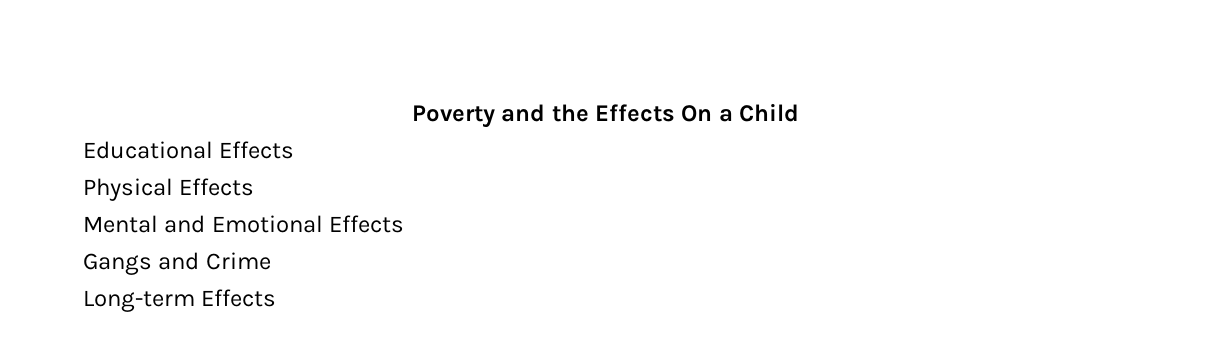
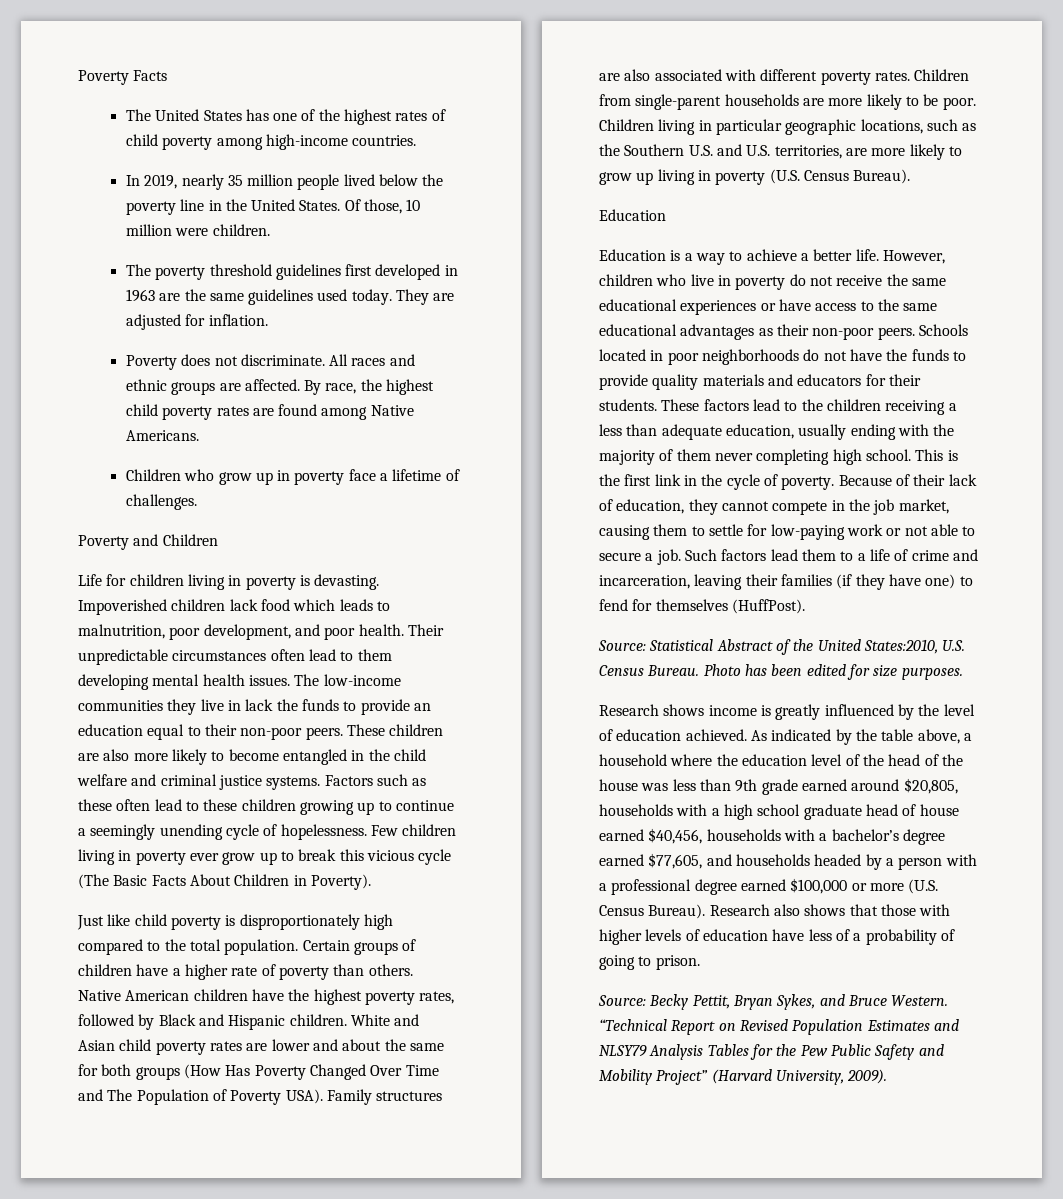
- Poverty and the Effects On a Child
- Educational Effects
- Physical Effects
- Mental and Emotional Effects
- Gangs and Crime
- Long-term Effects
+ Poverty Facts
+ The United States has one of the highest rates of child poverty among high-income countries.
+ In 2019, nearly 35 million people lived below the poverty line in the United States. Of those, 10 million were children.
+ The poverty threshold guidelines first developed in 1963 are the same guidelines used today. They are adjusted for inflation.
+ Poverty does not discriminate. All races and ethnic groups are affected. By race, the highest child poverty rates are found among Native Americans.
+ Children who grow up in poverty face a lifetime of challenges.
+ Poverty and Children
+ Life for children living in poverty is devasting. Impoverished children lack food which leads to malnutrition, poor development, and poor health. Their unpredictable circumstances often lead to them developing mental health issues. The low-income communities they live in lack the funds to provide an education equal to their non-poor peers. These children are also more likely to become entangled in the child welfare and criminal justice systems. Factors such as these often lead to these children growing up to continue a seemingly unending cycle of hopelessness. Few children living in poverty ever grow up to break this vicious cycle (The Basic Facts About Children in Poverty).
+ Just like child poverty is disproportionately high compared to the total population. Certain groups of children have a higher rate of poverty than others. Native American children have the highest poverty rates, followed by Black and Hispanic children. White and Asian child poverty rates are lower and about the same for both groups (How Has Poverty Changed Over Time and The Population of Poverty USA). Family structures are also associated with different poverty rates. Children from single-parent households are more likely to be poor. Children living in particular geographic locations, such as the Southern U.S. and U.S. territories, are more likely to grow up living in poverty (U.S. Census Bureau).
+ Education
+ Education is a way to achieve a better life. However, children who live in poverty do not receive the same educational experiences or have access to the same educational advantages as their non-poor peers. Schools located in poor neighborhoods do not have the funds to provide quality materials and educators for their students. These factors lead to the children receiving a less than adequate education, usually ending with the majority of them never completing high school. This is the first link in the cycle of poverty. Because of their lack of education, they cannot compete in the job market, causing them to settle for low-paying work or not able to secure a job. Such factors lead them to a life of crime and incarceration, leaving their families (if they have one) to fend for themselves (HuffPost).
+ Source: Statistical Abstract of the United States:2010, U.S. Census Bureau. Photo has been edited for size purposes.
+ Research shows income is greatly influenced by the level of education achieved. As indicated by the table above, a household where the education level of the head of the house was less than 9th grade earned around $20,805, households with a high school graduate head of house earned $40,456, households with a bachelor’s degree earned $77,605, and households headed by a person with a professional degree earned $100,000 or more (U.S. Census Bureau). Research also shows that those with higher levels of education have less of a probability of going to prison.
+ Source: Becky Pettit, Bryan Sykes, and Bruce Western. “Technical Report on Revised Population Estimates and NLSY79 Analysis Tables for the Pew Public Safety and Mobility Project” (Harvard University, 2009).

